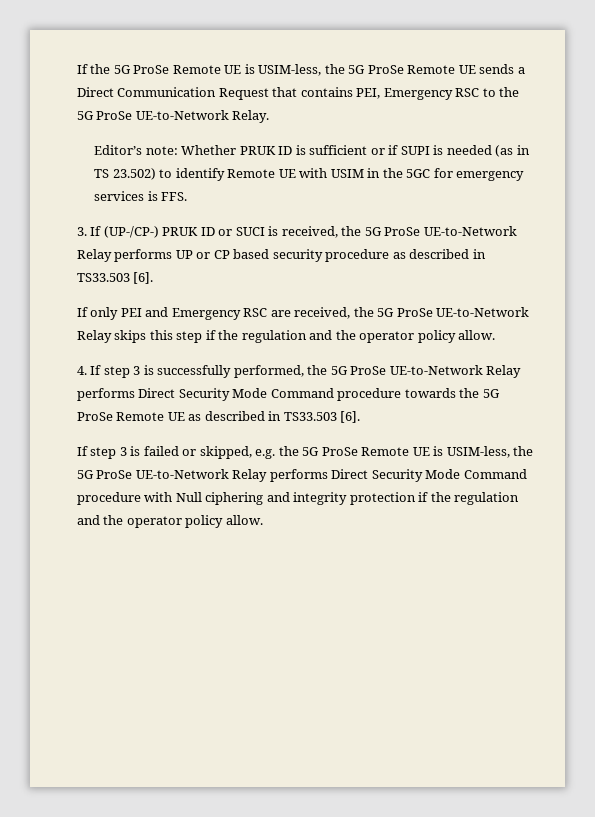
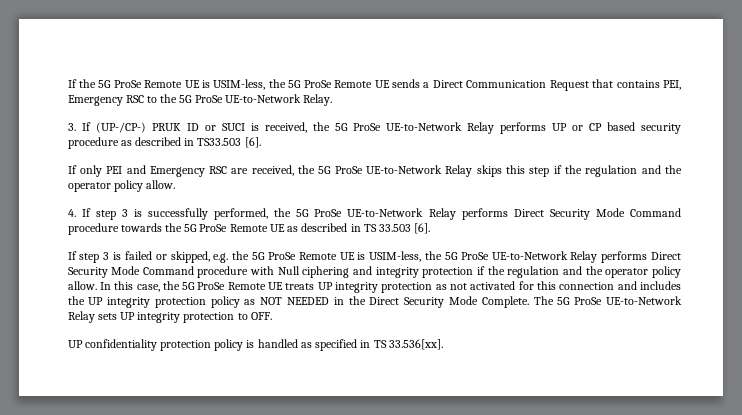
- Editor’s note: Whether PRUK ID is sufficient or if SUPI is needed (as in TS 23.502) to identify Remote UE with USIM in the 5GC for emergency services is FFS.
- 4. If step 3 is successfully performed, the 5G ProSe UE-to-Network Relay performs Direct Security Mode Command procedure towards the 5G ProSe Remote UE as described in TS33.503 [6].
+ 4. If step 3 is successfully performed, the 5G ProSe UE-to-Network Relay performs Direct Security Mode Command procedure towards the 5G ProSe Remote UE as described in TS 33.503 [6].
+ In this case, the 5G ProSe Remote UE treats UP integrity protection as not activated for this connection and includes the UP integrity protection policy as NOT NEEDED in the Direct Security Mode Complete. The 5G ProSe UE-to-Network Relay sets UP integrity protection to OFF.
+ UP confidentiality protection policy is handled as specified in TS 33.536[xx].

